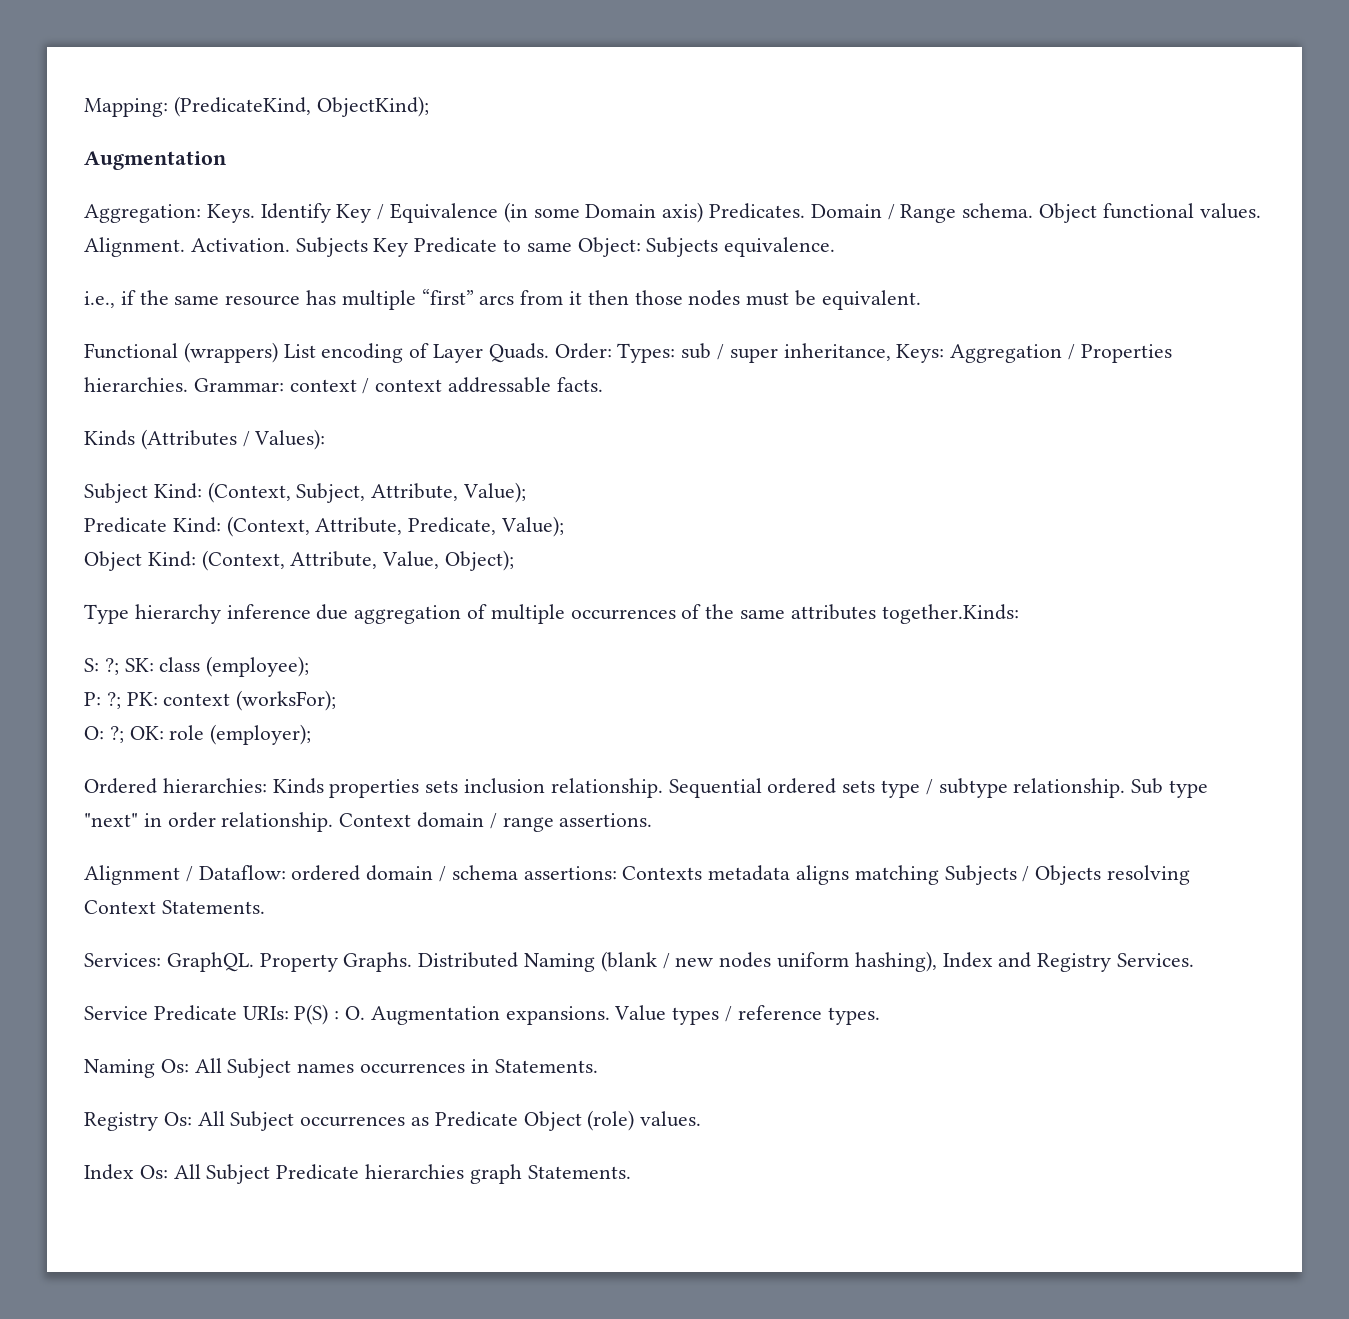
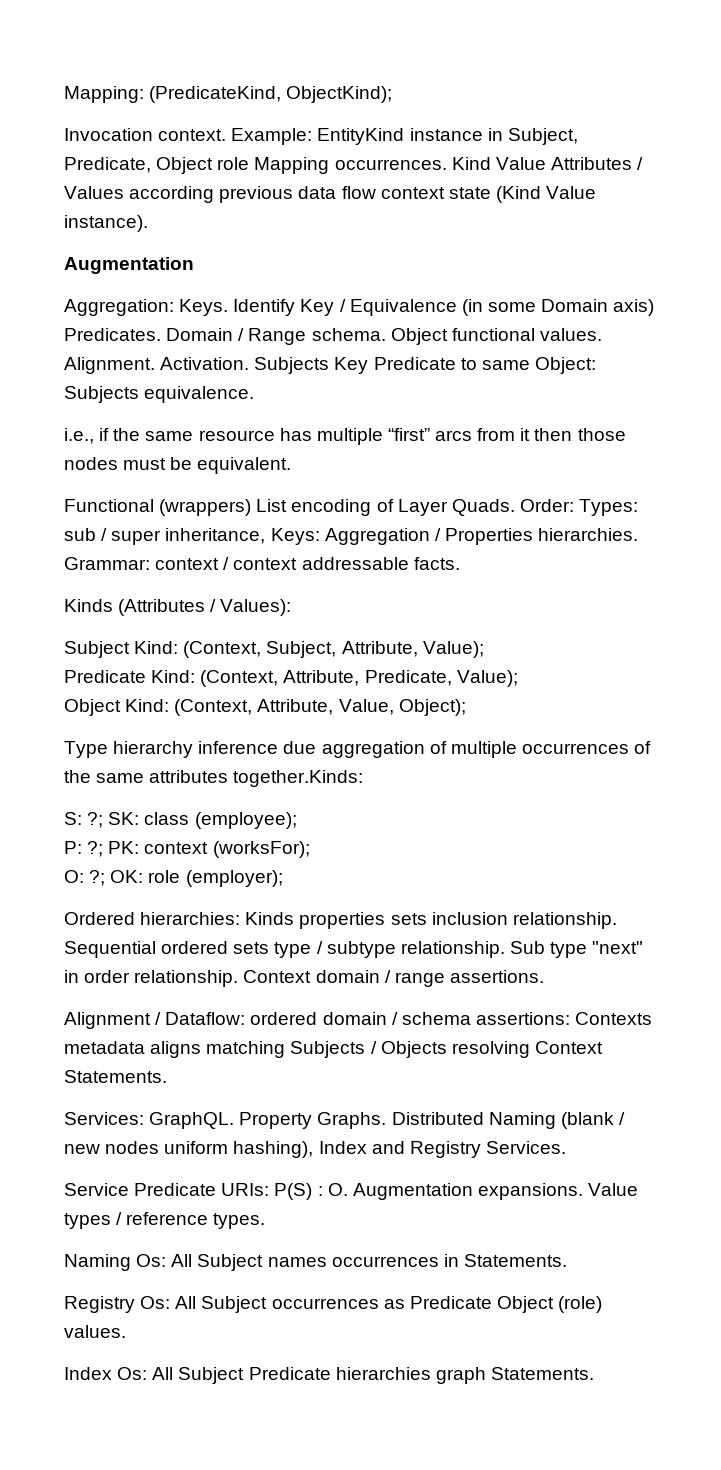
+ Invocation context. Example: EntityKind instance in Subject, Predicate, Object role Mapping occurrences. Kind Value Attributes / Values according previous data flow context state (Kind Value instance).

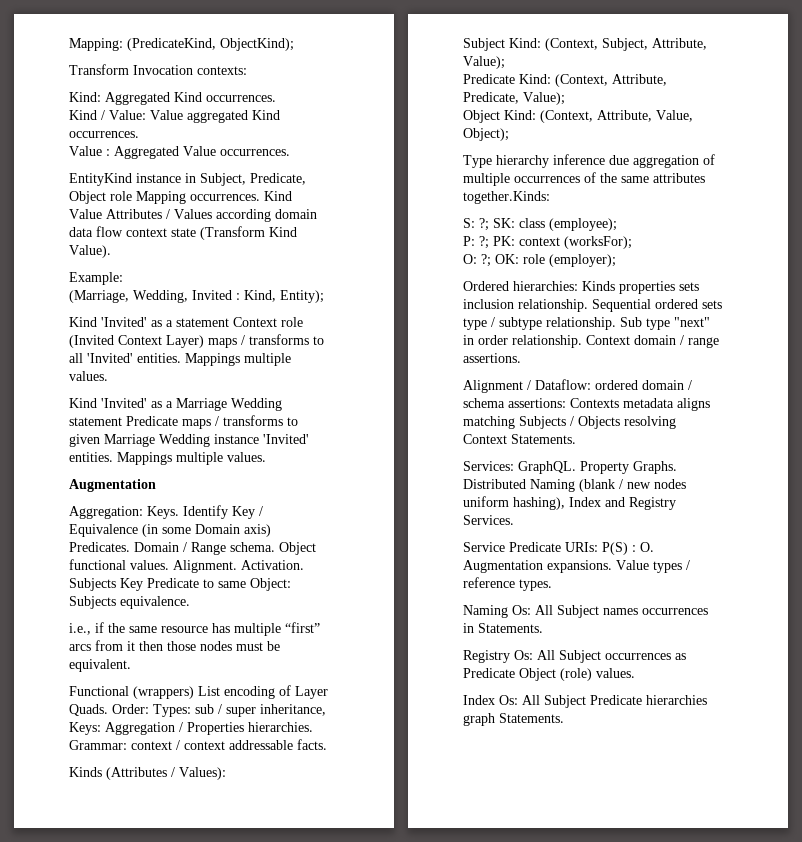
- Invocation context. Example: EntityKind instance in Subject, Predicate, Object role Mapping occurrences.
+ Transform Invocation contexts:
+ Kind: Aggregated Kind occurrences.
+ Kind / Value: Value aggregated Kind occurrences.
+ Value : Aggregated Value occurrences.
+ EntityKind instance in Subject, Predicate, Object role Mapping occurrences.
- Kind Value Attributes / Values according previous data flow context state (Kind Value instance).
+ Kind Value Attributes / Values according domain data flow context state (Transform Kind Value).
+ Example:
+ (Marriage, Wedding, Invited : Kind, Entity);
+ Kind 'Invited' as a statement Context role (Invited Context Layer) maps / transforms to all 'Invited' entities. Mappings multiple values.
+ Kind 'Invited' as a Marriage Wedding statement Predicate maps / transforms to given Marriage Wedding instance 'Invited' entities. Mappings multiple values.

